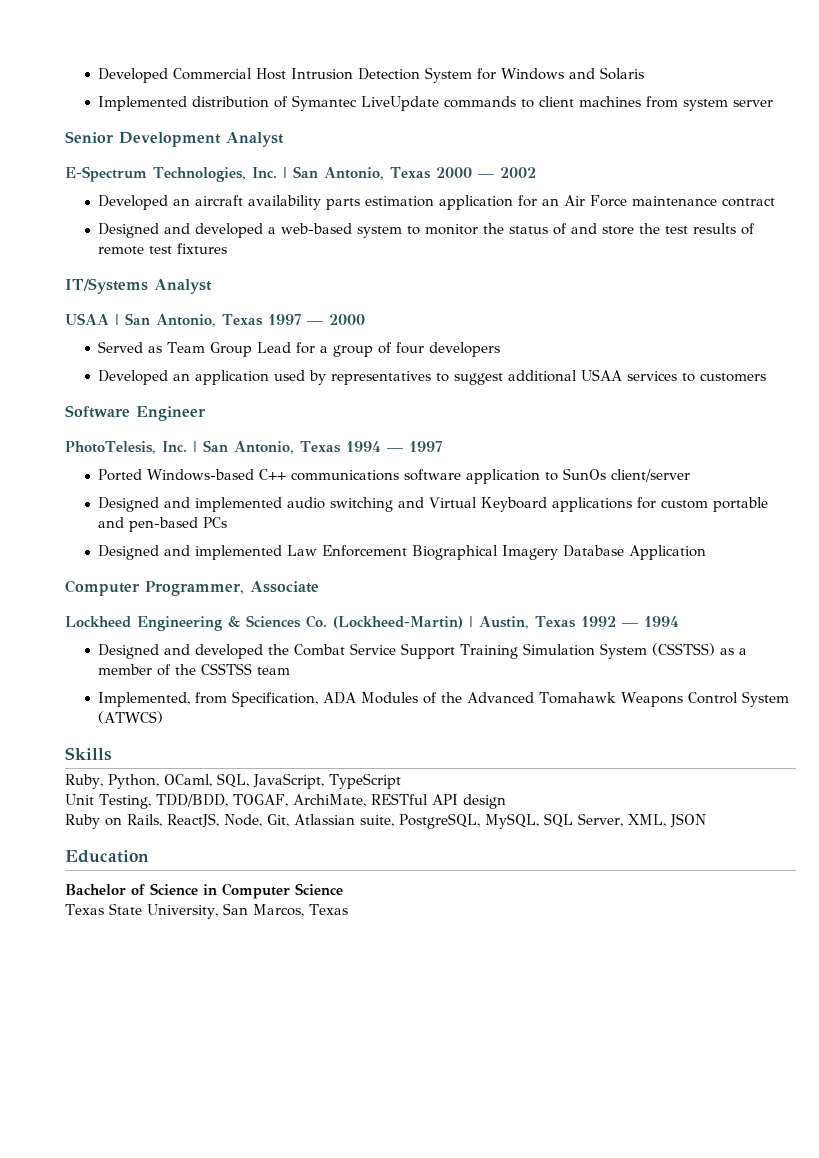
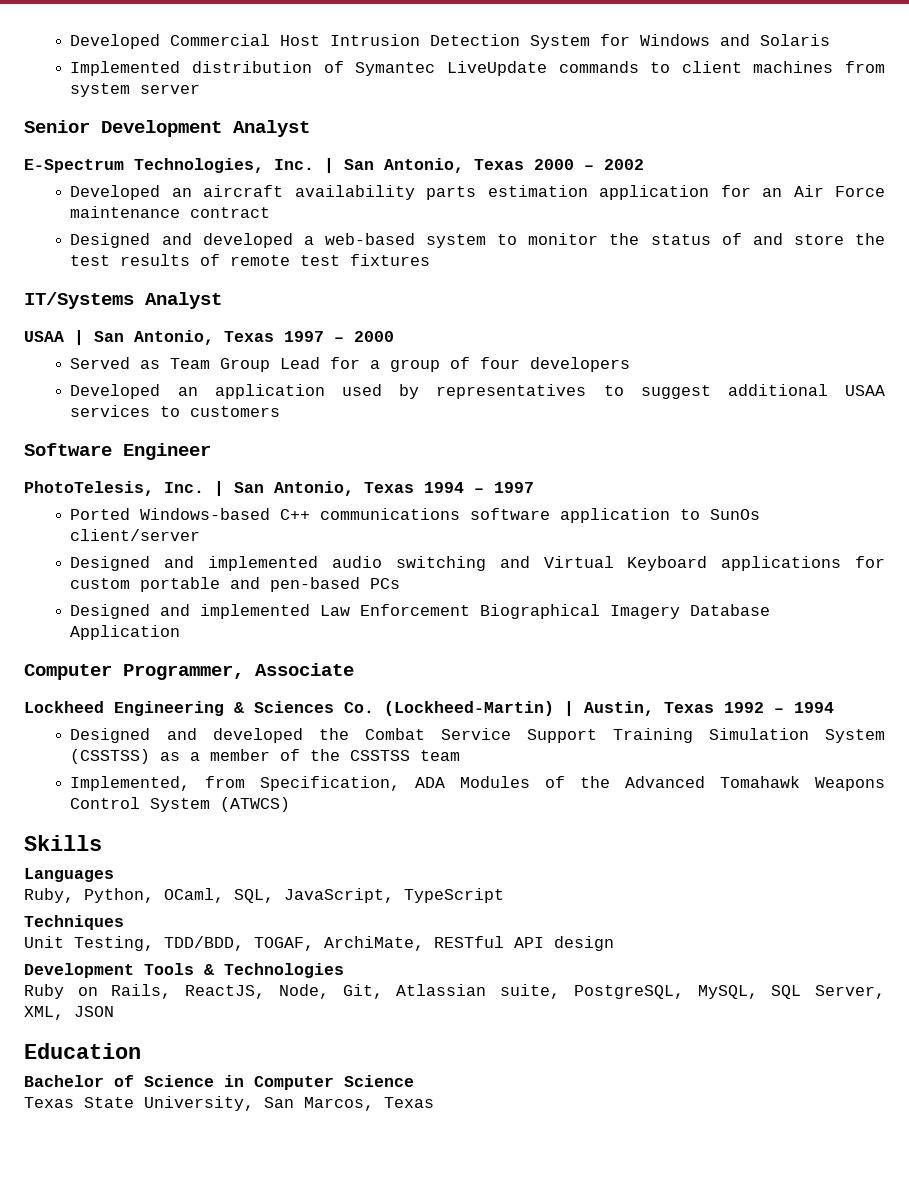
- E-Spectrum Technologies, Inc. | San Antonio, Texas 2000 — 2002
+ E-Spectrum Technologies, Inc. | San Antonio, Texas 2000 – 2002
- USAA | San Antonio, Texas 1997 — 2000
+ USAA | San Antonio, Texas 1997 – 2000
- PhotoTelesis, Inc. | San Antonio, Texas 1994 — 1997
+ PhotoTelesis, Inc. | San Antonio, Texas 1994 – 1997
- Lockheed Engineering & Sciences Co. (Lockheed-Martin) | Austin, Texas 1992 — 1994
+ Lockheed Engineering & Sciences Co. (Lockheed-Martin) | Austin, Texas 1992 – 1994
+ Languages
+ Techniques
+ Development Tools & Technologies

